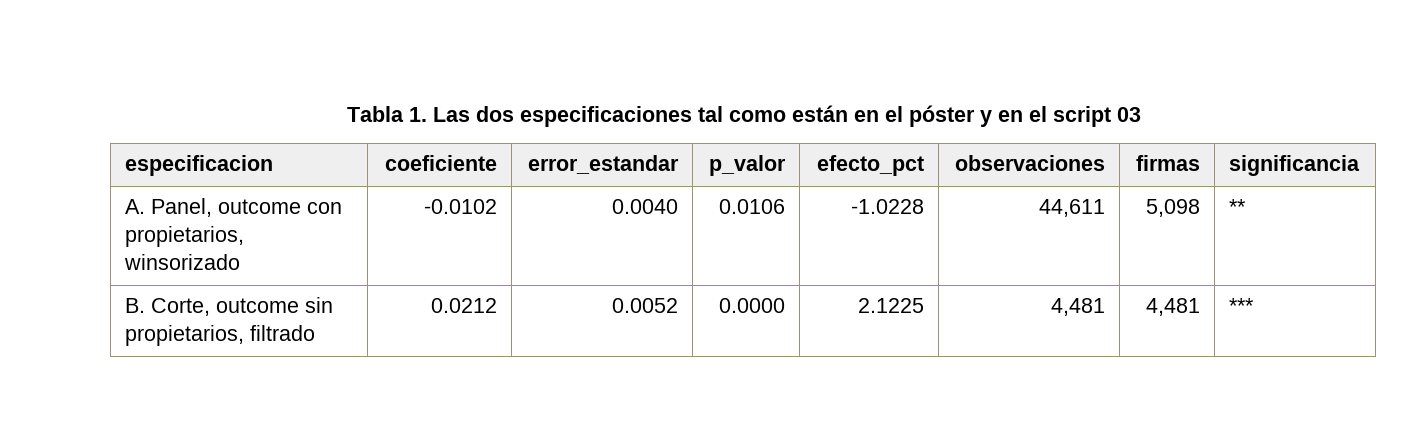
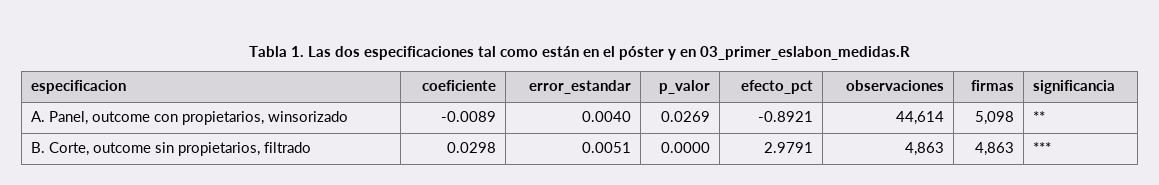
- Tabla 1. Las dos especificaciones tal como están en el póster y en el script 03
+ Tabla 1. Las dos especificaciones tal como están en el póster y en 03_primer_eslabon_medidas.R
- A. Panel, outcome con propietarios, winsorizado | -0.0102 | 0.0040 | 0.0106 | -1.0228 | 44,611 | 5,098 | **
+ A. Panel, outcome con propietarios, winsorizado | -0.0089 | 0.0040 | 0.0269 | -0.8921 | 44,614 | 5,098 | **
- B. Corte, outcome sin propietarios, filtrado | 0.0212 | 0.0052 | 0.0000 | 2.1225 | 4,481 | 4,481 | ***
+ B. Corte, outcome sin propietarios, filtrado | 0.0298 | 0.0051 | 0.0000 | 2.9791 | 4,863 | 4,863 | ***

